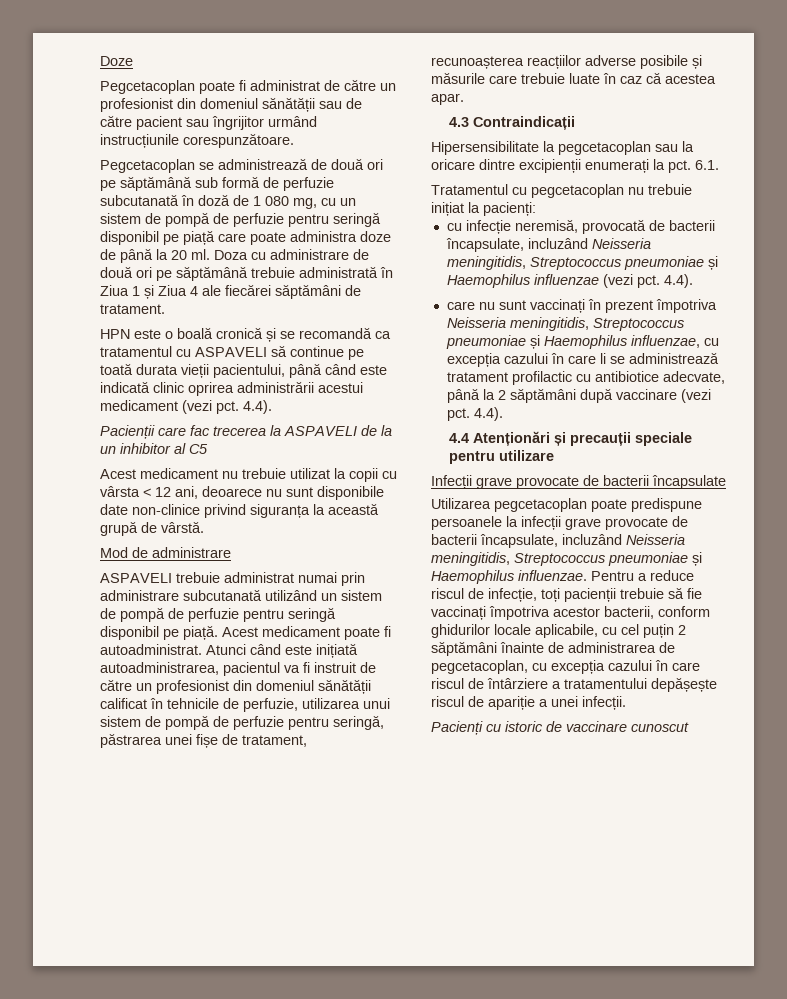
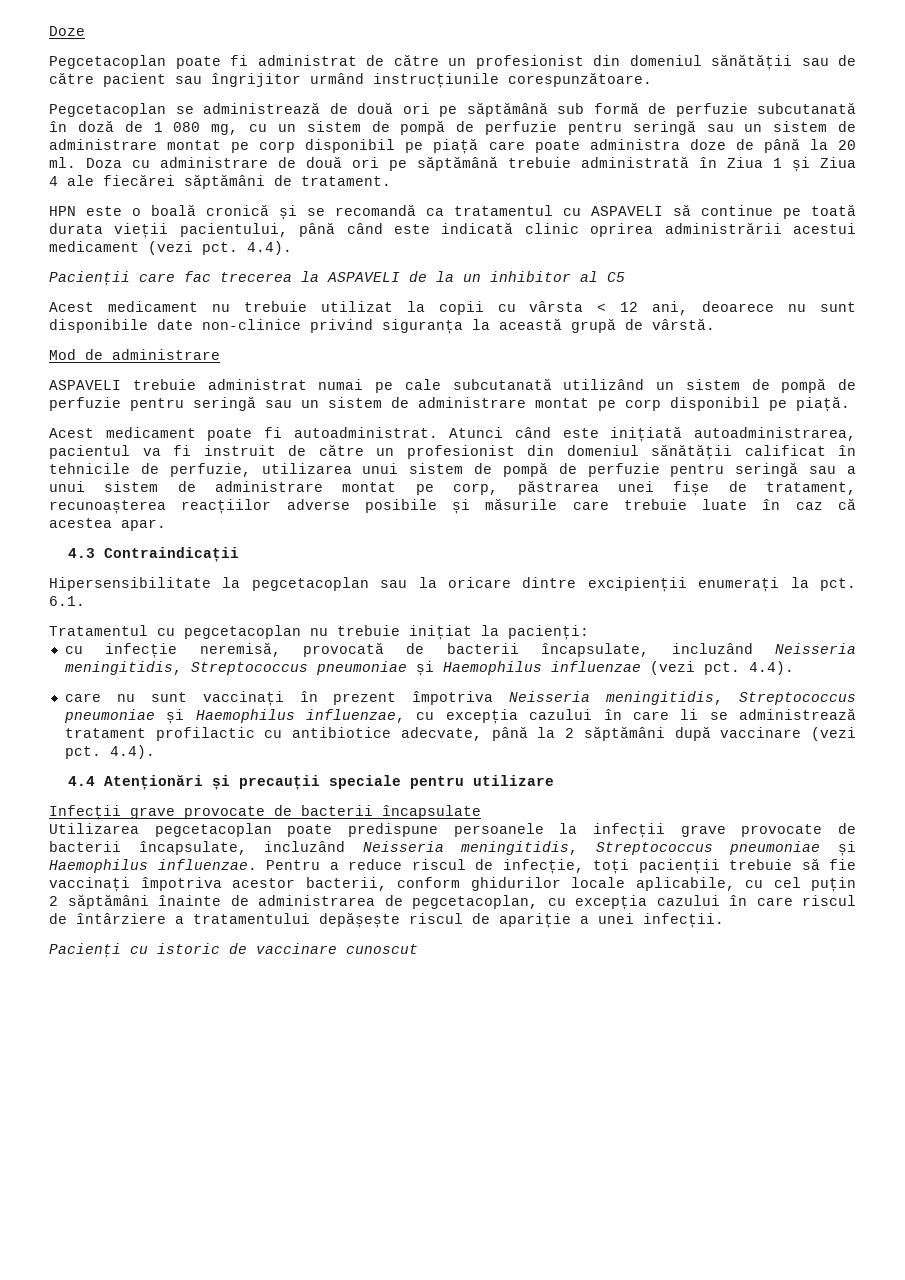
- Pegcetacoplan se administrează de două ori pe săptămână sub formă de perfuzie subcutanată în doză de 1 080 mg, cu un sistem de pompă de perfuzie pentru seringă disponibil pe piață care poate administra doze de până la 20 ml.
+ Pegcetacoplan se administrează de două ori pe săptămână sub formă de perfuzie subcutanată în doză de 1 080 mg, cu un sistem de pompă de perfuzie pentru seringă sau un sistem de administrare montat pe corp disponibil pe piață care poate administra doze de până la 20 ml.
- ASPAVELI trebuie administrat numai prin administrare subcutanată utilizând un sistem de pompă de perfuzie pentru seringă disponibil pe piață. Acest medicament poate fi autoadministrat.
+ ASPAVELI trebuie administrat numai pe cale subcutanată utilizând un sistem de pompă de perfuzie pentru seringă sau un sistem de administrare montat pe corp disponibil pe piață.
+ Acest medicament poate fi autoadministrat.
- Atunci când este inițiată autoadministrarea, pacientul va fi instruit de către un profesionist din domeniul sănătății calificat în tehnicile de perfuzie, utilizarea unui sistem de pompă de perfuzie pentru seringă, păstrarea unei fișe de tratament, recunoașterea reacțiilor adverse posibile și măsurile care trebuie luate în caz că acestea apar.
+ Atunci când este inițiată autoadministrarea, pacientul va fi instruit de către un profesionist din domeniul sănătății calificat în tehnicile de perfuzie, utilizarea unui sistem de pompă de perfuzie pentru seringă sau a unui sistem de administrare montat pe corp, păstrarea unei fișe de tratament, recunoașterea reacțiilor adverse posibile și măsurile care trebuie luate în caz că acestea apar.

